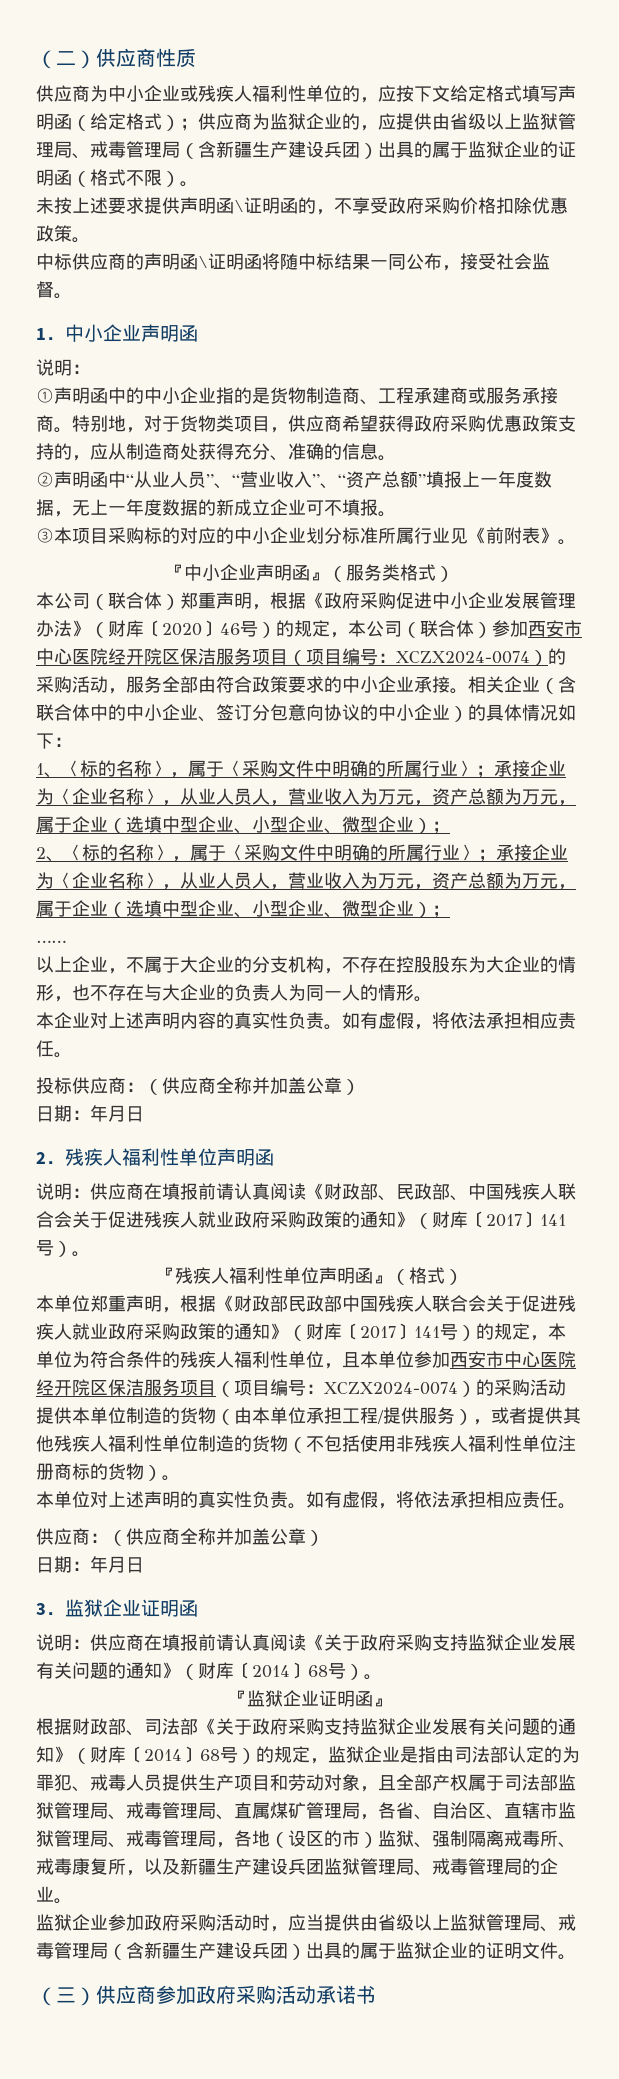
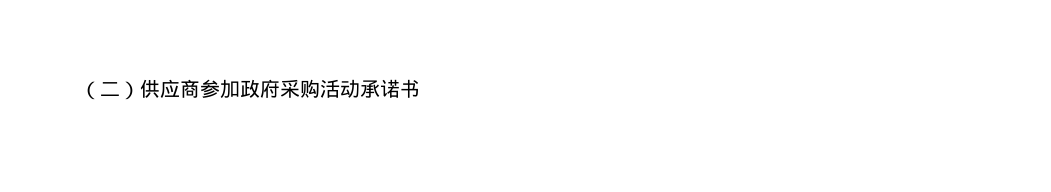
- （二）供应商性质
- 供应商为中小企业或残疾人福利性单位的，应按下文给定格式填写声明函（给定格式）；供应商为监狱企业的，应提供由省级以上监狱管理局、戒毒管理局（含新疆生产建设兵团）出具的属于监狱企业的证明函（格式不限）。
- 未按上述要求提供声明函\证明函的，不享受政府采购价格扣除优惠政策。
- 中标供应商的声明函\证明函将随中标结果一同公布，接受社会监督。
- 1．中小企业声明函
- 说明：
- ①声明函中的中小企业指的是货物制造商、工程承建商或服务承接商。特别地，对于货物类项目，供应商希望获得政府采购优惠政策支持的，应从制造商处获得充分、准确的信息。
- ②声明函中“从业人员”、“营业收入”、“资产总额”填报上一年度数据，无上一年度数据的新成立企业可不填报。
- ③本项目采购标的对应的中小企业划分标准所属行业见《前附表》。
- 『中小企业声明函』（服务类格式）
- 本公司（联合体）郑重声明，根据《政府采购促进中小企业发展管理办法》（财库〔2020〕46号）的规定，本公司（联合体）参加西安市中心医院经开院区保洁服务项目（项目编号：XCZX2024-0074）的采购活动，服务全部由符合政策要求的中小企业承接。相关企业（含联合体中的中小企业、签订分包意向协议的中小企业）的具体情况如下：
- 1、〈标的名称〉，属于〈采购文件中明确的所属行业〉；承接企业为〈企业名称〉，从业人员人，营业收入为万元，资产总额为万元，属于企业（选填中型企业、小型企业、微型企业）；
- 2、〈标的名称〉，属于〈采购文件中明确的所属行业〉；承接企业为〈企业名称〉，从业人员人，营业收入为万元，资产总额为万元，属于企业（选填中型企业、小型企业、微型企业）；
- ……
- 以上企业，不属于大企业的分支机构，不存在控股股东为大企业的情形，也不存在与大企业的负责人为同一人的情形。
- 本企业对上述声明内容的真实性负责。如有虚假，将依法承担相应责任。
- 投标供应商：（供应商全称并加盖公章）
- 日期：年月日
- 2．残疾人福利性单位声明函
- 说明：供应商在填报前请认真阅读《财政部、民政部、中国残疾人联合会关于促进残疾人就业政府采购政策的通知》（财库〔2017〕141号）。
- 『残疾人福利性单位声明函』（格式）
- 本单位郑重声明，根据《财政部民政部中国残疾人联合会关于促进残疾人就业政府采购政策的通知》（财库〔2017〕141号）的规定，本单位为符合条件的残疾人福利性单位，且本单位参加西安市中心医院经开院区保洁服务项目（项目编号：XCZX2024-0074）的采购活动提供本单位制造的货物（由本单位承担工程/提供服务），或者提供其他残疾人福利性单位制造的货物（不包括使用非残疾人福利性单位注册商标的货物）。
- 本单位对上述声明的真实性负责。如有虚假，将依法承担相应责任。
- 供应商：（供应商全称并加盖公章）
- 日期：年月日
- 3．监狱企业证明函
- 说明：供应商在填报前请认真阅读《关于政府采购支持监狱企业发展有关问题的通知》（财库〔2014〕68号）。
- 『监狱企业证明函』
- 根据财政部、司法部《关于政府采购支持监狱企业发展有关问题的通知》（财库〔2014〕68号）的规定，监狱企业是指由司法部认定的为罪犯、戒毒人员提供生产项目和劳动对象，且全部产权属于司法部监狱管理局、戒毒管理局、直属煤矿管理局，各省、自治区、直辖市监狱管理局、戒毒管理局，各地（设区的市）监狱、强制隔离戒毒所、戒毒康复所，以及新疆生产建设兵团监狱管理局、戒毒管理局的企业。
- 监狱企业参加政府采购活动时，应当提供由省级以上监狱管理局、戒毒管理局（含新疆生产建设兵团）出具的属于监狱企业的证明文件。
- （三）供应商参加政府采购活动承诺书
+ （二）供应商参加政府采购活动承诺书

